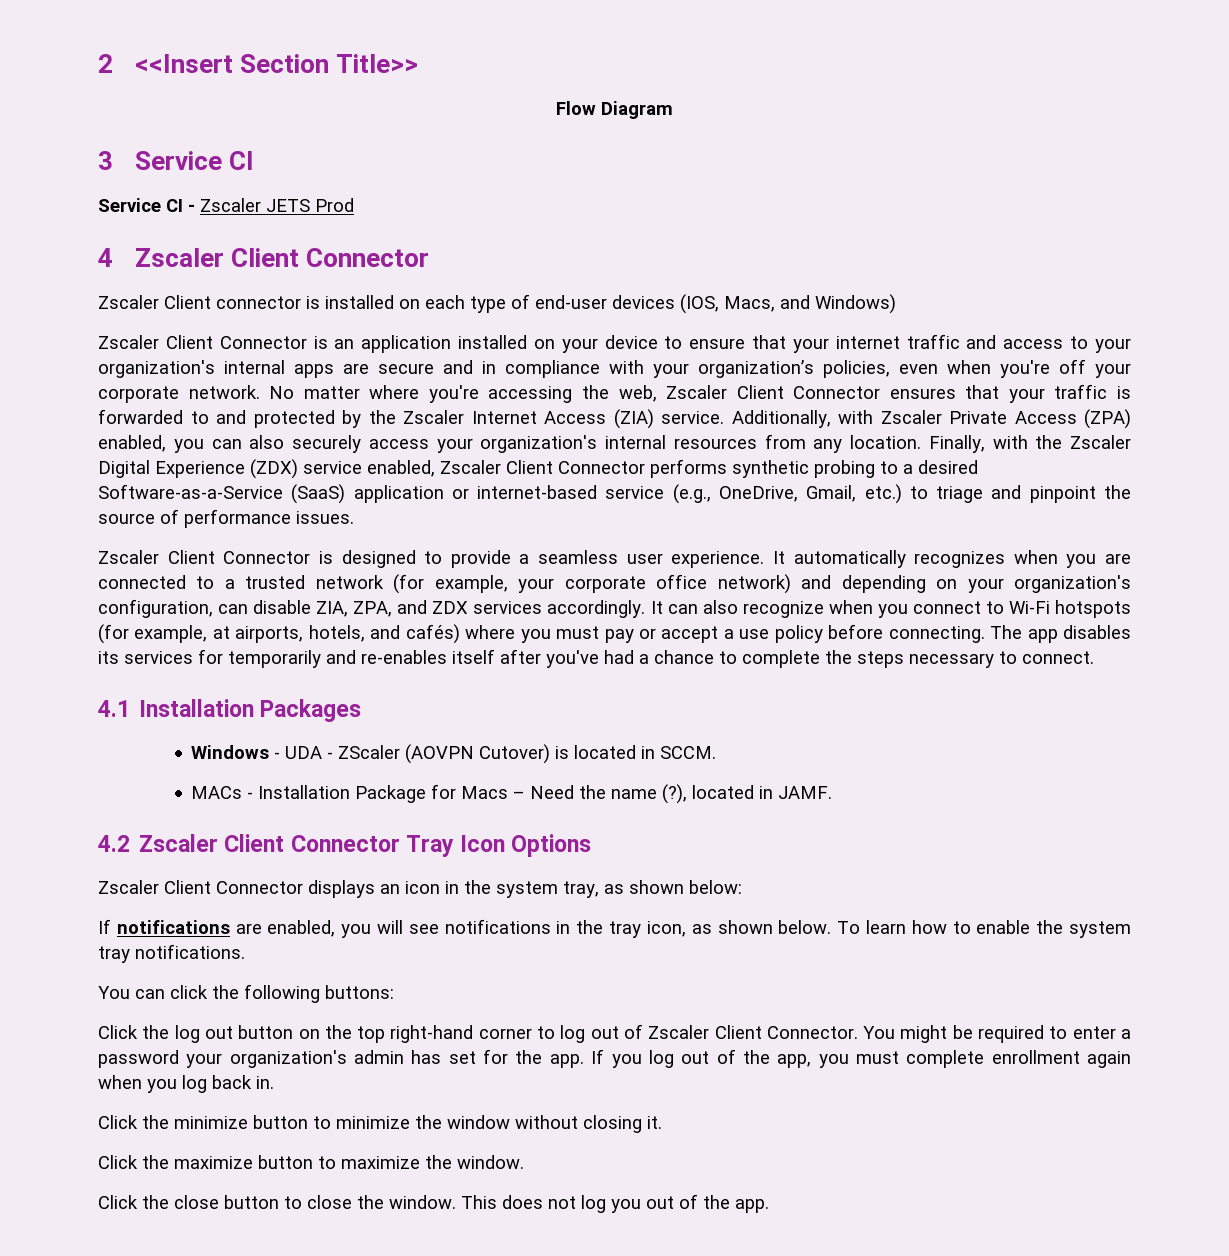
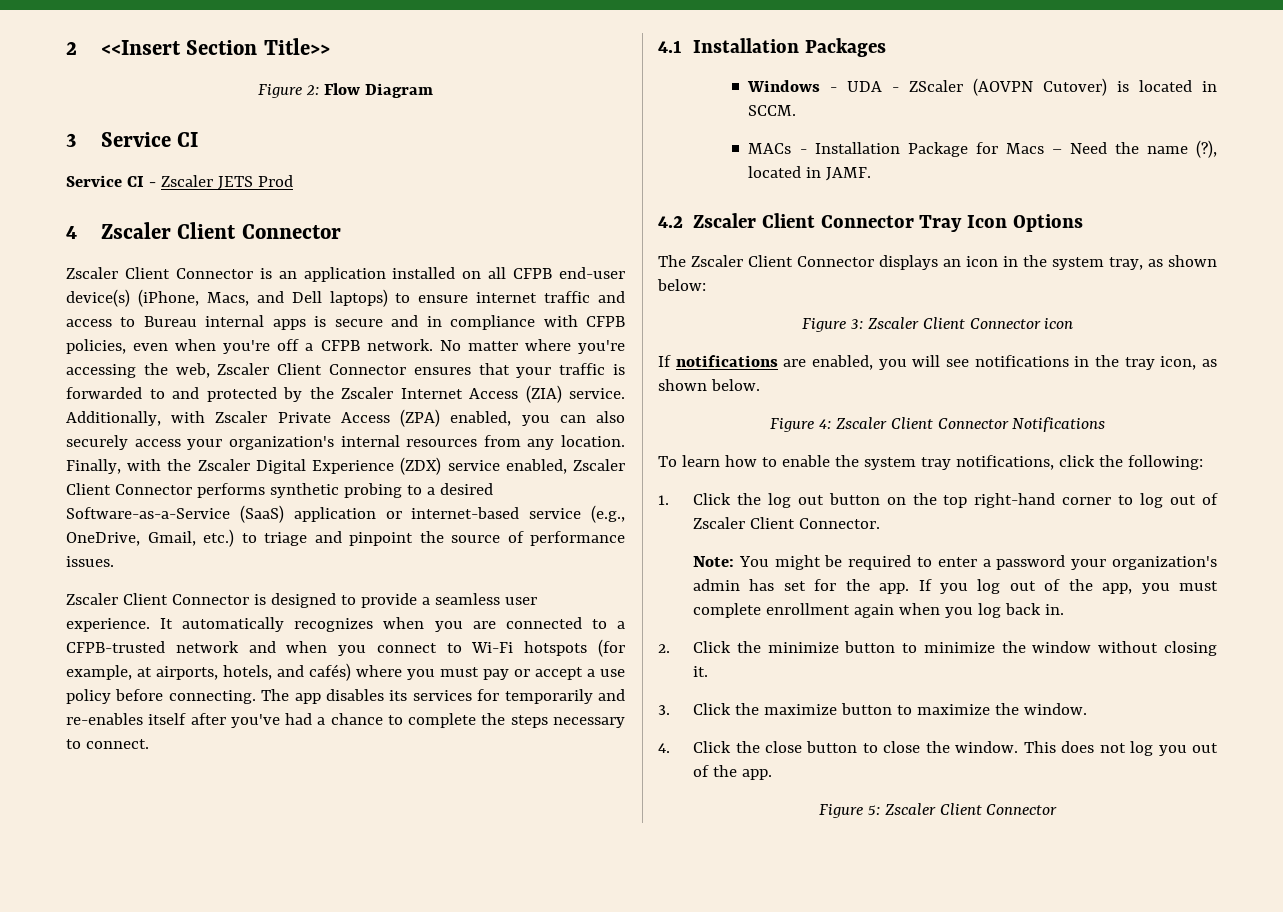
- Flow Diagram
+ Figure 2: Flow Diagram
- Zscaler Client connector is installed on each type of end-user devices (IOS, Macs, and Windows)
- Zscaler Client Connector is an application installed on your device to ensure that your internet traffic and access to your organization's internal apps are secure and in compliance with your organization’s policies, even when you're off your corporate network.
+ Zscaler Client Connector is an application installed on all CFPB end-user device(s) (iPhone, Macs, and Dell laptops) to ensure internet traffic and access to Bureau internal apps is secure and in compliance with CFPB policies, even when you're off a CFPB network.
- It automatically recognizes when you are connected to a trusted network (for example, your corporate office network) and depending on your organization's configuration, can disable ZIA, ZPA, and ZDX services accordingly. It can also recognize when you connect to Wi-Fi hotspots (for example, at airports, hotels, and cafés) where you must pay or accept a use policy before connecting.
+ It automatically recognizes when you are connected to a CFPB-trusted network and when you connect to Wi-Fi hotspots (for example, at airports, hotels, and cafés) where you must pay or accept a use policy before connecting.
- Zscaler Client Connector displays an icon in the system tray, as shown below:
+ The Zscaler Client Connector displays an icon in the system tray, as shown below:
+ Figure 3: Zscaler Client Connector icon
- If notifications are enabled, you will see notifications in the tray icon, as shown below. To learn how to enable the system tray notifications.
- You can click the following buttons:
- Click the log out button on the top right-hand corner to log out of Zscaler Client Connector. You might be required to enter a password your organization's admin has set for the app.
+ If notifications are enabled, you will see notifications in the tray icon, as shown below.
+ Figure 4: Zscaler Client Connector Notifications
+ To learn how to enable the system tray notifications, click the following:
+ 1. Click the log out button on the top right-hand corner to log out of Zscaler Client Connector.
+ Note: You might be required to enter a password your organization's admin has set for the app.
- Click the minimize button to minimize the window without closing it.
+ 2. Click the minimize button to minimize the window without closing it.
- Click the maximize button to maximize the window.
+ 3. Click the maximize button to maximize the window.
- Click the close button to close the window.
+ 4. Click the close button to close the window.
+ Figure 5: Zscaler Client Connector

